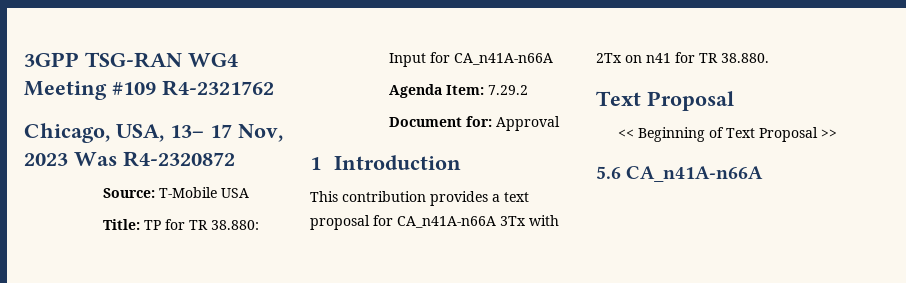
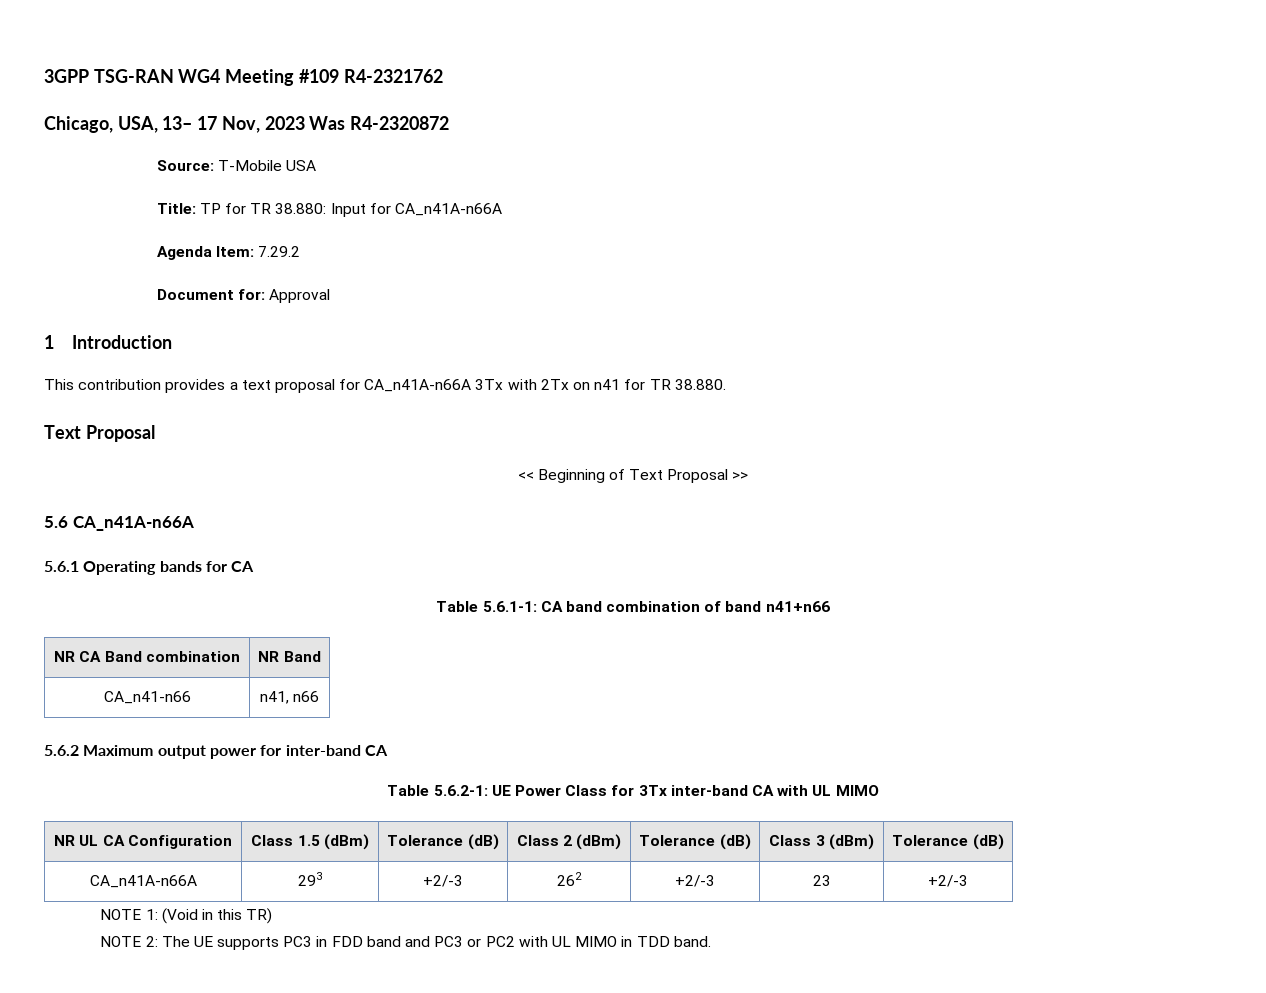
+ 5.6.1 Operating bands for CA
+ Table 5.6.1-1: CA band combination of band n41+n66
+ NR CA Band combination | NR Band
+ CA_n41-n66 | n41, n66
+ 5.6.2 Maximum output power for inter-band CA
+ Table 5.6.2-1: UE Power Class for 3Tx inter-band CA with UL MIMO
+ NR UL CA Configuration | Class 1.5 (dBm) | Tolerance (dB) | Class 2 (dBm) | Tolerance (dB) | Class 3 (dBm) | Tolerance (dB)
+ CA_n41A-n66A | 293 | +2/-3 | 262 | +2/-3 | 23 | +2/-3
+ NOTE 1: (Void in this TR)
+ NOTE 2: The UE supports PC3 in FDD band and PC3 or PC2 with UL MIMO in TDD band.

